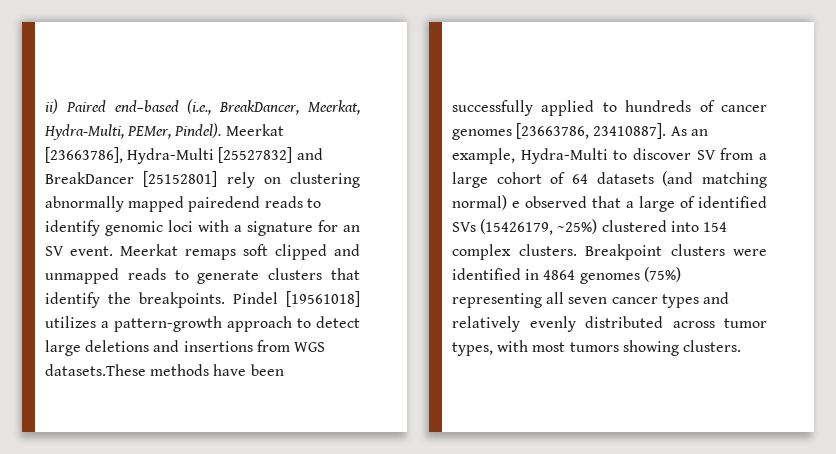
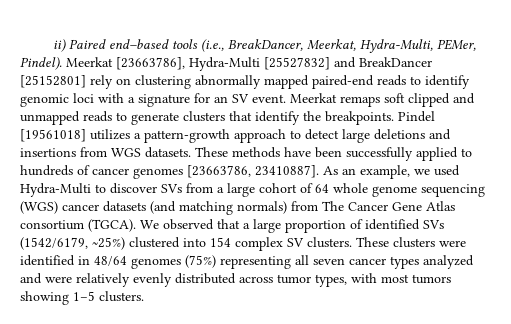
- ii) Paired end–based (i.e., BreakDancer, Meerkat, Hydra-Multi, PEMer, Pindel).
+ ii) Paired end–based tools (i.e., BreakDancer, Meerkat, Hydra-Multi, PEMer, Pindel).
- Meerkat [23663786], Hydra-Multi [25527832] and BreakDancer [25152801] rely on clustering abnormally mapped pairedend reads to identify genomic loci with a signature for an SV event.
+ Meerkat [23663786], Hydra-Multi [25527832] and BreakDancer [25152801] rely on clustering abnormally mapped paired-end reads to identify genomic loci with a signature for an SV event.
- Pindel [19561018] utilizes a pattern-growth approach to detect large deletions and insertions from WGS datasets.These methods have been successfully applied to hundreds of cancer genomes [23663786, 23410887].
+ Pindel [19561018] utilizes a pattern-growth approach to detect large deletions and insertions from WGS datasets. These methods have been successfully applied to hundreds of cancer genomes [23663786, 23410887].
- As an example, Hydra-Multi to discover SV from a large cohort of 64 datasets (and matching normal) e observed that a large of identified SVs (15426179, ~25%) clustered into 154 complex clusters. Breakpoint clusters were identified in 4864 genomes (75%) representing all seven cancer types and relatively evenly distributed across tumor types, with most tumors showing clusters.
+ As an example, we used Hydra-Multi to discover SVs from a large cohort of 64 whole genome sequencing (WGS) cancer datasets (and matching normals) from The Cancer Gene Atlas consortium (TGCA). We observed that a large proportion of identified SVs (1542/6179, ~25%) clustered into 154 complex SV clusters. These clusters were identified in 48/64 genomes (75%) representing all seven cancer types analyzed and were relatively evenly distributed across tumor types, with most tumors showing 1–5 clusters.

